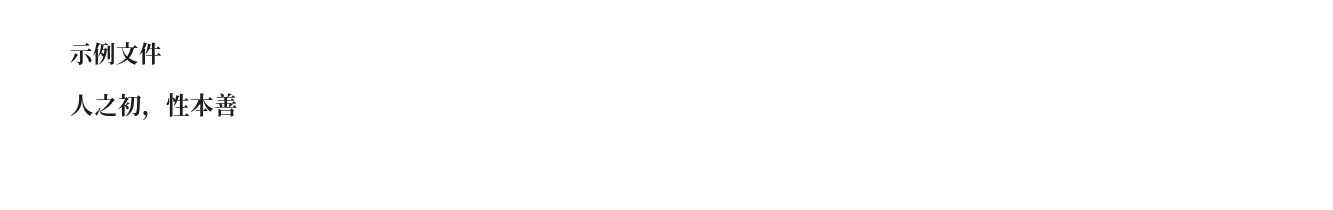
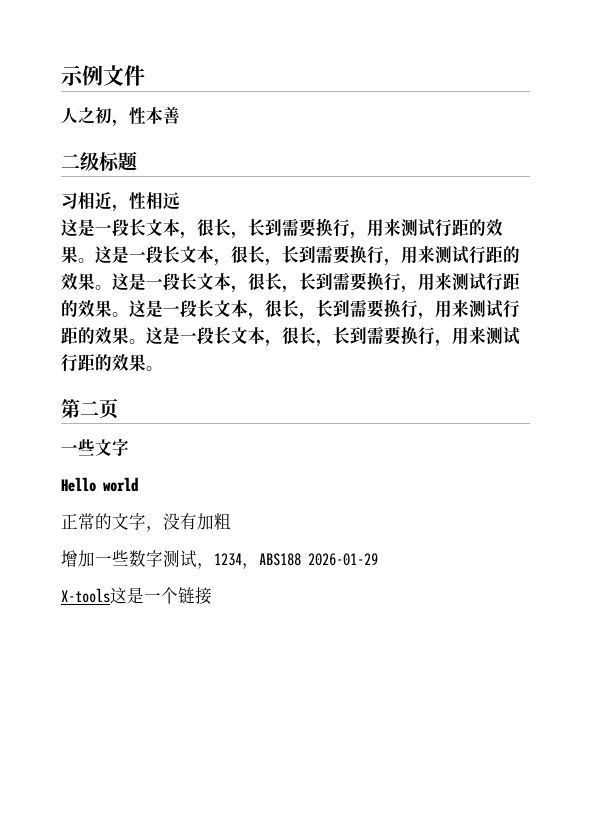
+ 二级标题
+ 习相近，性相远
+ 这是一段长文本，很长，长到需要换行，用来测试行距的效果。这是一段长文本，很长，长到需要换行，用来测试行距的效果。这是一段长文本，很长，长到需要换行，用来测试行距的效果。这是一段长文本，很长，长到需要换行，用来测试行距的效果。这是一段长文本，很长，长到需要换行，用来测试行距的效果。
+ 第二页
+ 一些文字
+ Hello world
+ 正常的文字，没有加粗
+ 增加一些数字测试，1234，ABS188 2026-01-29
+ X-tools这是一个链接

